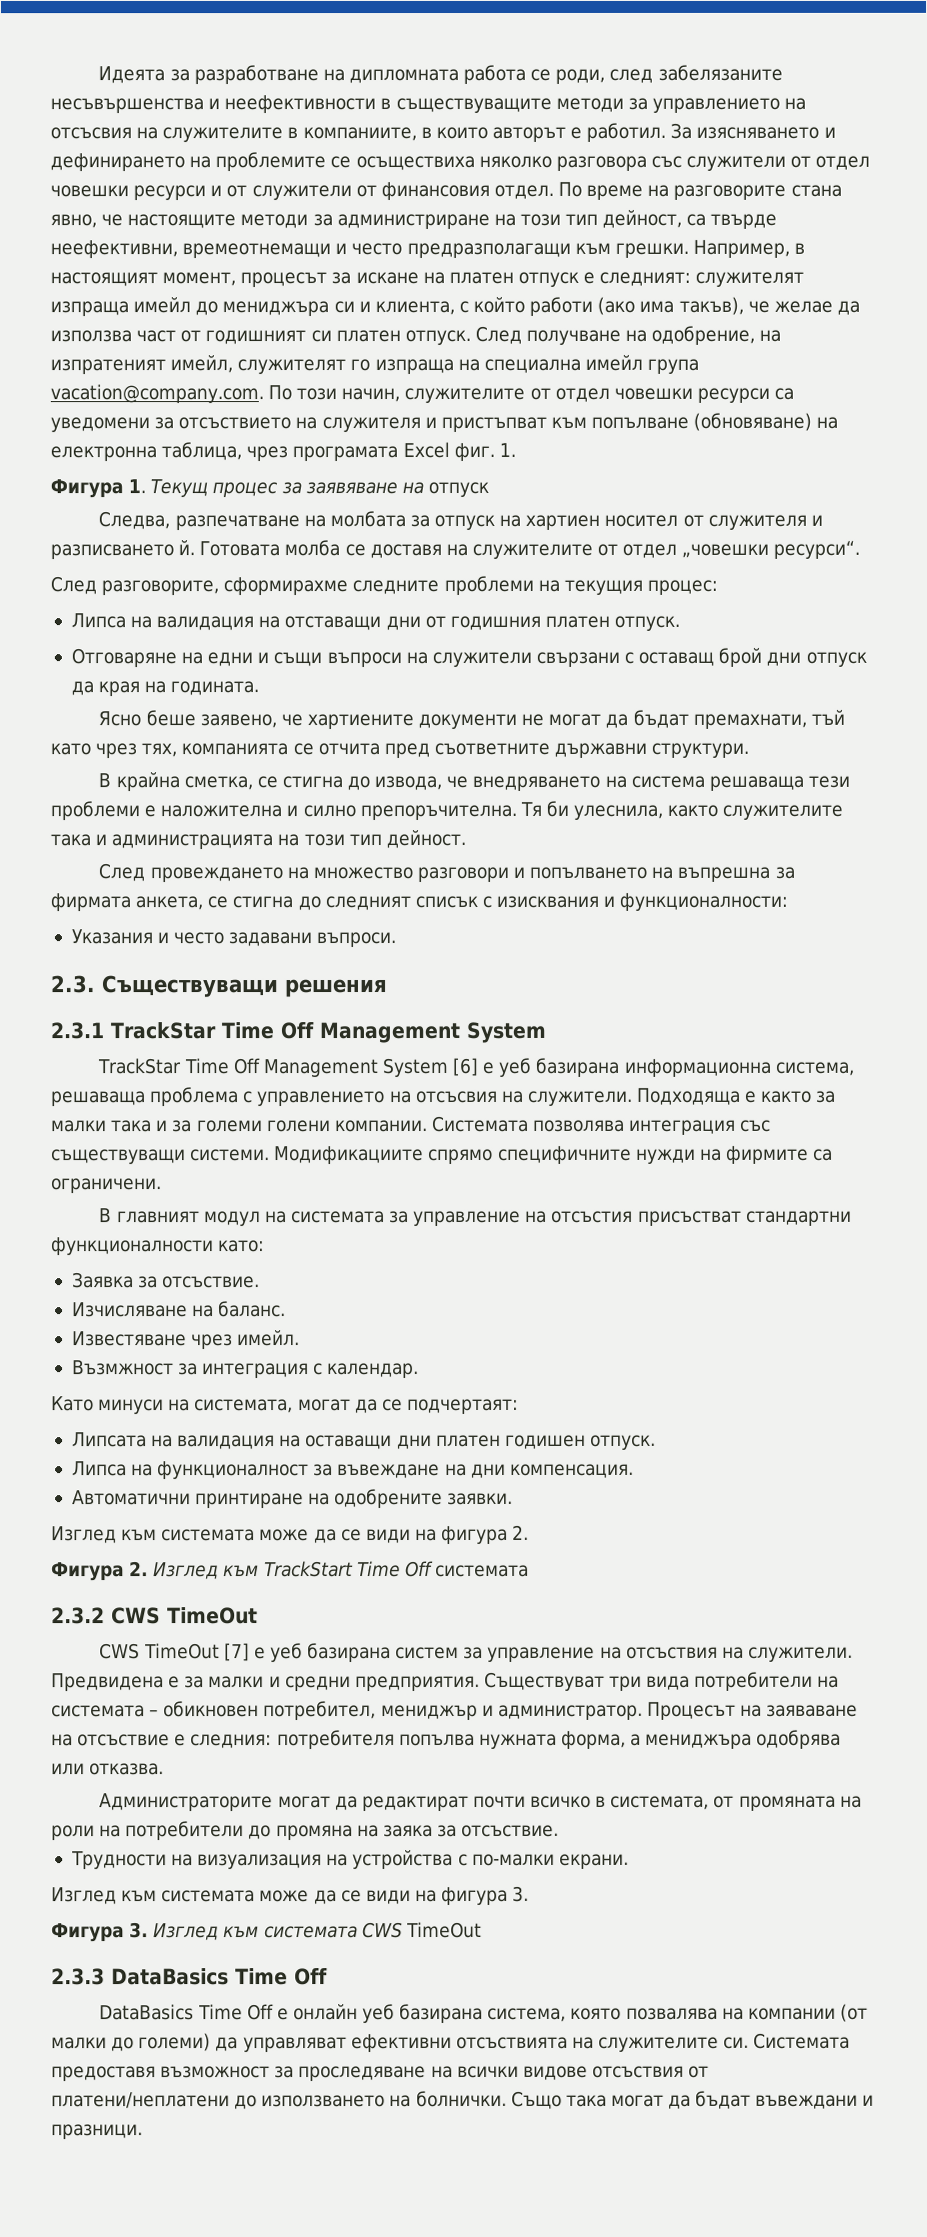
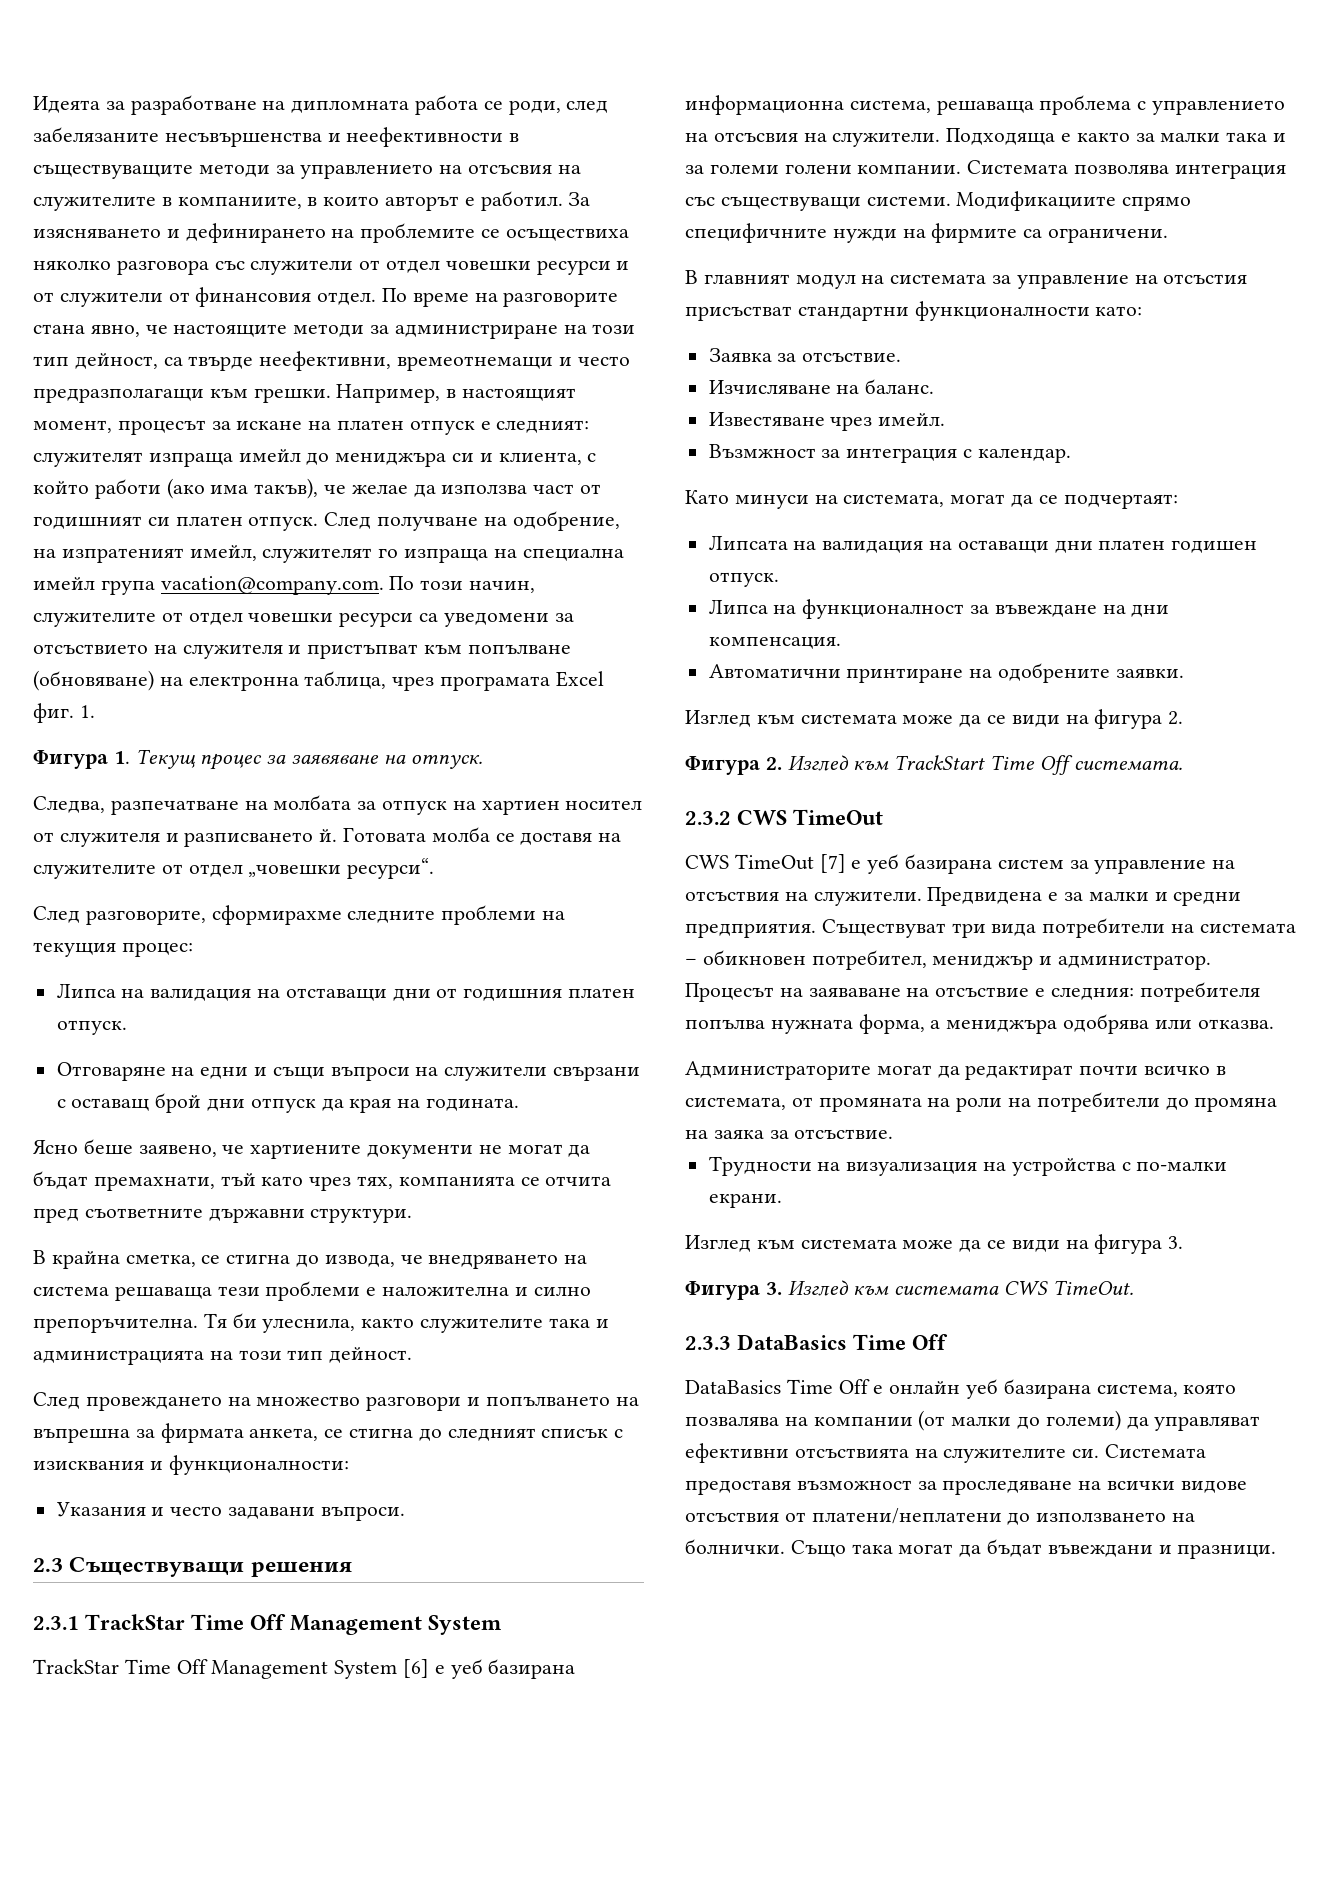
- Фигура 1. Текущ процес за заявяване на отпуск
+ Фигура 1. Текущ процес за заявяване на отпуск.
- 2.3. Съществуващи решения
+ 2.3 Съществуващи решения
- Фигура 2. Изглед към TrackStart Time Off системата
+ Фигура 2. Изглед към TrackStart Time Off системата.
- Фигура 3. Изглед към системата CWS TimeOut
+ Фигура 3. Изглед към системата CWS TimeOut.

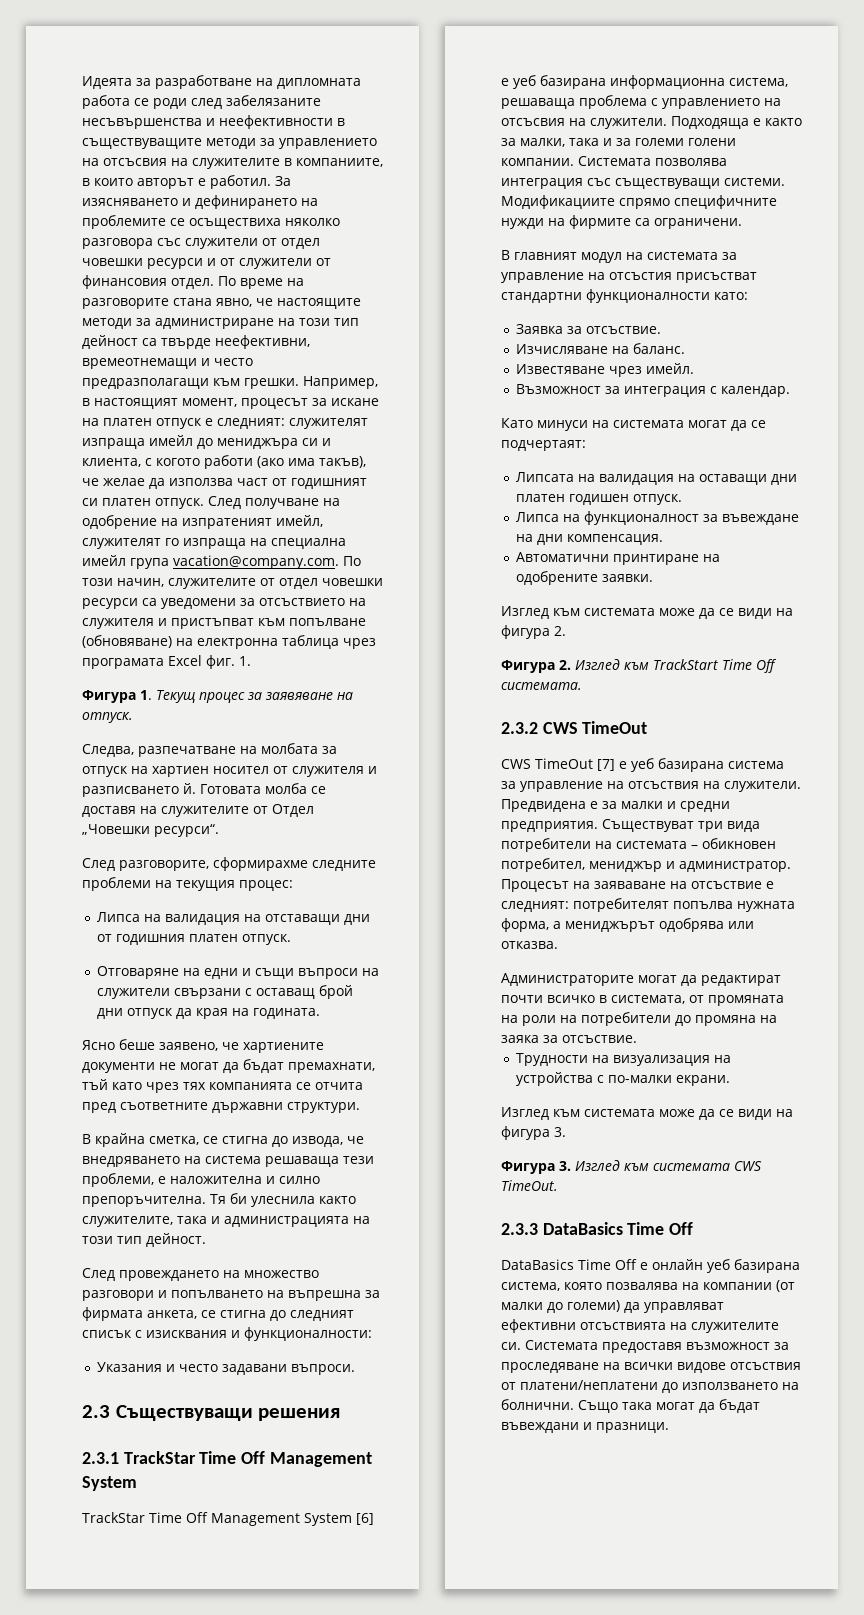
- Идеята за разработване на дипломната работа се роди, след забелязаните несъвършенства и неефективности в съществуващите методи за управлението на отсъсвия на служителите в компаниите, в които авторът е работил.
+ Идеята за разработване на дипломната работа се роди след забелязаните несъвършенства и неефективности в съществуващите методи за управлението на отсъсвия на служителите в компаниите, в които авторът е работил.
- По време на разговорите стана явно, че настоящите методи за администриране на този тип дейност, са твърде неефективни, времеотнемащи и често предразполагащи към грешки.
+ По време на разговорите стана явно, че настоящите методи за администриране на този тип дейност са твърде неефективни, времеотнемащи и често предразполагащи към грешки.
- Например, в настоящият момент, процесът за искане на платен отпуск е следният: служителят изпраща имейл до мениджъра си и клиента, с който работи (ако има такъв), че желае да използва част от годишният си платен отпуск.
+ Например, в настоящият момент, процесът за искане на платен отпуск е следният: служителят изпраща имейл до мениджъра си и клиента, с когото работи (ако има такъв), че желае да използва част от годишният си платен отпуск.
- След получване на одобрение, на изпратеният имейл, служителят го изпраща на специална имейл група vacation@company.com. По този начин, служителите от отдел човешки ресурси са уведомени за отсъствието на служителя и пристъпват към попълване (обновяване) на електронна таблица, чрез програмата Excel фиг.
+ След получване на одобрение на изпратеният имейл, служителят го изпраща на специална имейл група vacation@company.com. По този начин, служителите от отдел човешки ресурси са уведомени за отсъствието на служителя и пристъпват към попълване (обновяване) на електронна таблица чрез програмата Excel фиг.
- Готовата молба се доставя на служителите от отдел „човешки ресурси“.
+ Готовата молба се доставя на служителите от Отдел „Човешки ресурси“.
- Ясно беше заявено, че хартиените документи не могат да бъдат премахнати, тъй като чрез тях, компанията се отчита пред съответните държавни структури.
+ Ясно беше заявено, че хартиените документи не могат да бъдат премахнати, тъй като чрез тях компанията се отчита пред съответните държавни структури.
- В крайна сметка, се стигна до извода, че внедряването на система решаваща тези проблеми е наложителна и силно препоръчителна.
+ В крайна сметка, се стигна до извода, че внедряването на система решаваща тези проблеми, е наложителна и силно препоръчителна.
- Тя би улеснила, както служителите така и администрацията на този тип дейност.
+ Тя би улеснила както служителите, така и администрацията на този тип дейност.
- Подходяща е както за малки така и за големи голени компании.
+ Подходяща е както за малки, така и за големи голени компании.
- Възмжност за интеграция с календар.
+ Възможност за интеграция с календар.
- Като минуси на системата, могат да се подчертаят:
+ Като минуси на системата могат да се подчертаят:
- CWS TimeOut [7] е уеб базирана систем за управление на отсъствия на служители.
+ CWS TimeOut [7] е уеб базирана система за управление на отсъствия на служители.
- Процесът на заяваване на отсъствие е следния: потребителя попълва нужната форма, а мениджъра одобрява или отказва.
+ Процесът на заяваване на отсъствие е следният: потребителят попълва нужната форма, а мениджърът одобрява или отказва.
- Системата предоставя възможност за проследяване на всички видове отсъствия от платени/неплатени до използването на болнички.
+ Системата предоставя възможност за проследяване на всички видове отсъствия от платени/неплатени до използването на болнични.

